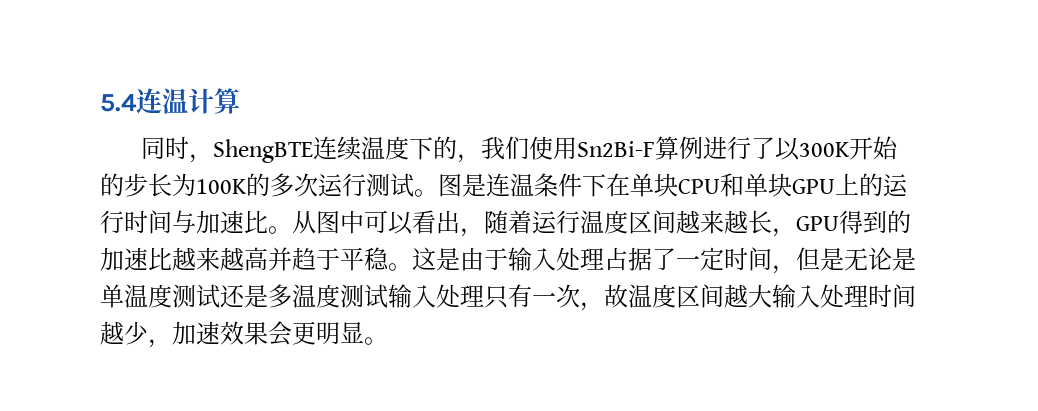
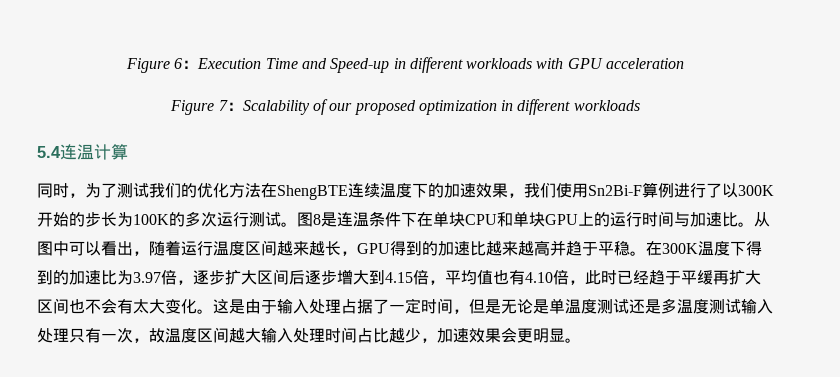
+ Figure 6：Execution Time and Speed-up in different workloads with GPU acceleration
+ Figure 7：Scalability of our proposed optimization in different workloads
- 同时，ShengBTE连续温度下的，我们使用Sn2Bi-F算例进行了以300K开始的步长为100K的多次运行测试。
+ 同时，为了测试我们的优化方法在ShengBTE连续温度下的加速效果，我们使用Sn2Bi-F算例进行了以300K开始的步长为100K的多次运行测试。
- 图是连温条件下在单块CPU和单块GPU上的运行时间与加速比。
+ 图8是连温条件下在单块CPU和单块GPU上的运行时间与加速比。
+ 在300K温度下得到的加速比为3.97倍，逐步扩大区间后逐步增大到4.15倍，平均值也有4.10倍，此时已经趋于平缓再扩大区间也不会有太大变化。
- 这是由于输入处理占据了一定时间，但是无论是单温度测试还是多温度测试输入处理只有一次，故温度区间越大输入处理时间越少，加速效果会更明显。
+ 这是由于输入处理占据了一定时间，但是无论是单温度测试还是多温度测试输入处理只有一次，故温度区间越大输入处理时间占比越少，加速效果会更明显。

